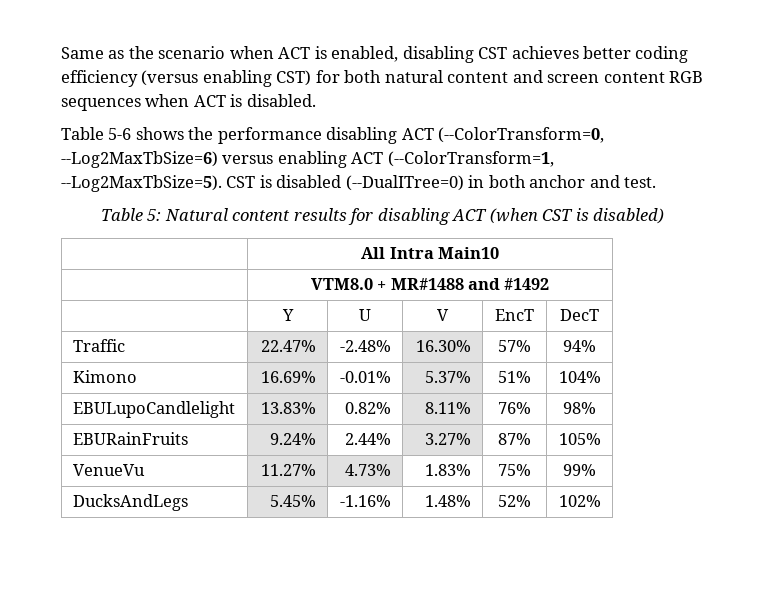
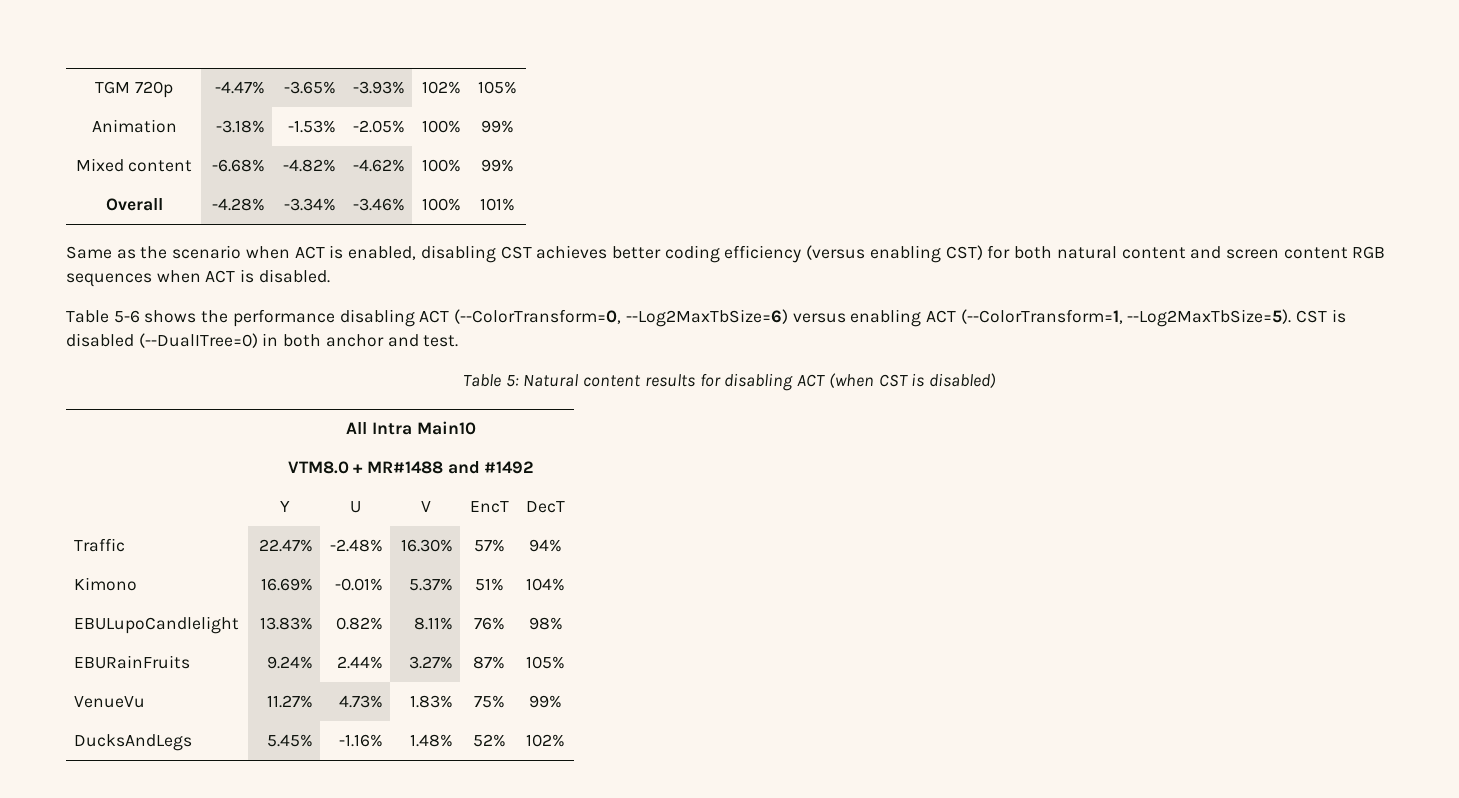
+ TGM 720p | -4.47% | -3.65% | -3.93% | 102% | 105%
+ Animation | -3.18% | -1.53% | -2.05% | 100% | 99%
+ Mixed content | -6.68% | -4.82% | -4.62% | 100% | 99%
+ Overall | -4.28% | -3.34% | -3.46% | 100% | 101%

